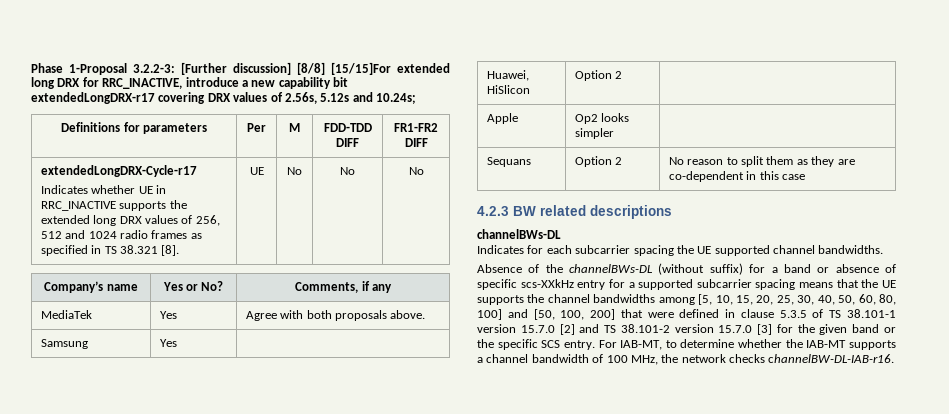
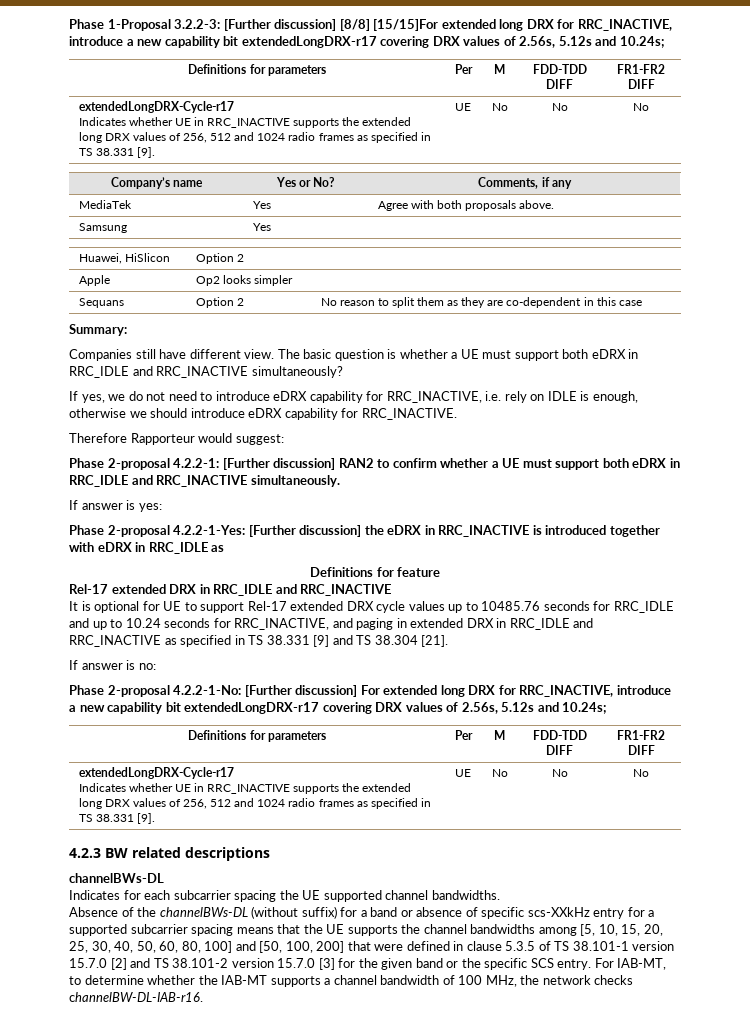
  [Further discussion] [8/8] [15/15]For extended long DRX for RRC_INACTIVE, introduce a new capability bit extendedLongDRX-r17 covering DRX values of 2.56s, 5.12s and 10.24s;
  Definitions for parameters | Per | M | FDD-TDD DIFF | FR1-FR2 DIFF
  extendedLongDRX-Cycle-r17
- Indicates whether UE in RRC_INACTIVE supports the extended long DRX values of 256, 512 and 1024 radio frames as specified in TS 38.321 [8]. | UE | No | No | No
+ Indicates whether UE in RRC_INACTIVE supports the extended long DRX values of 256, 512 and 1024 radio frames as specified in TS 38.331 [9]. | UE | No | No | No
+ Summary:
+ Companies still have different view. The basic question is whether a UE must support both eDRX in RRC_IDLE and RRC_INACTIVE simultaneously?
+ If yes, we do not need to introduce eDRX capability for RRC_INACTIVE, i.e. rely on IDLE is enough, otherwise we should introduce eDRX capability for RRC_INACTIVE.
+ Therefore Rapporteur would suggest:
+ Phase 2-proposal 4.2.2-1: [Further discussion] RAN2 to confirm whether a UE must support both eDRX in RRC_IDLE and RRC_INACTIVE simultaneously.
+ If answer is yes:
+ Phase 2-proposal 4.2.2-1-Yes: [Further discussion] the eDRX in RRC_INACTIVE is introduced together with eDRX in RRC_IDLE as
+ Definitions for feature
+ Rel-17 extended DRX in RRC_IDLE and RRC_INACTIVE
+ It is optional for UE to support Rel-17 extended DRX cycle values up to 10485.76 seconds for RRC_IDLE and up to 10.24 seconds for RRC_INACTIVE, and paging in extended DRX in RRC_IDLE and RRC_INACTIVE as specified in TS 38.331 [9] and TS 38.304 [21].
+ If answer is no:
+ Phase 2-proposal 4.2.2-1-No: [Further discussion] For extended long DRX for RRC_INACTIVE, introduce a new capability bit extendedLongDRX-r17 covering DRX values of 2.56s, 5.12s and 10.24s;
+ Definitions for parameters | Per | M | FDD-TDD DIFF | FR1-FR2 DIFF
+ extendedLongDRX-Cycle-r17
+ Indicates whether UE in RRC_INACTIVE supports the extended long DRX values of 256, 512 and 1024 radio frames as specified in TS 38.331 [9]. | UE | No | No | No

